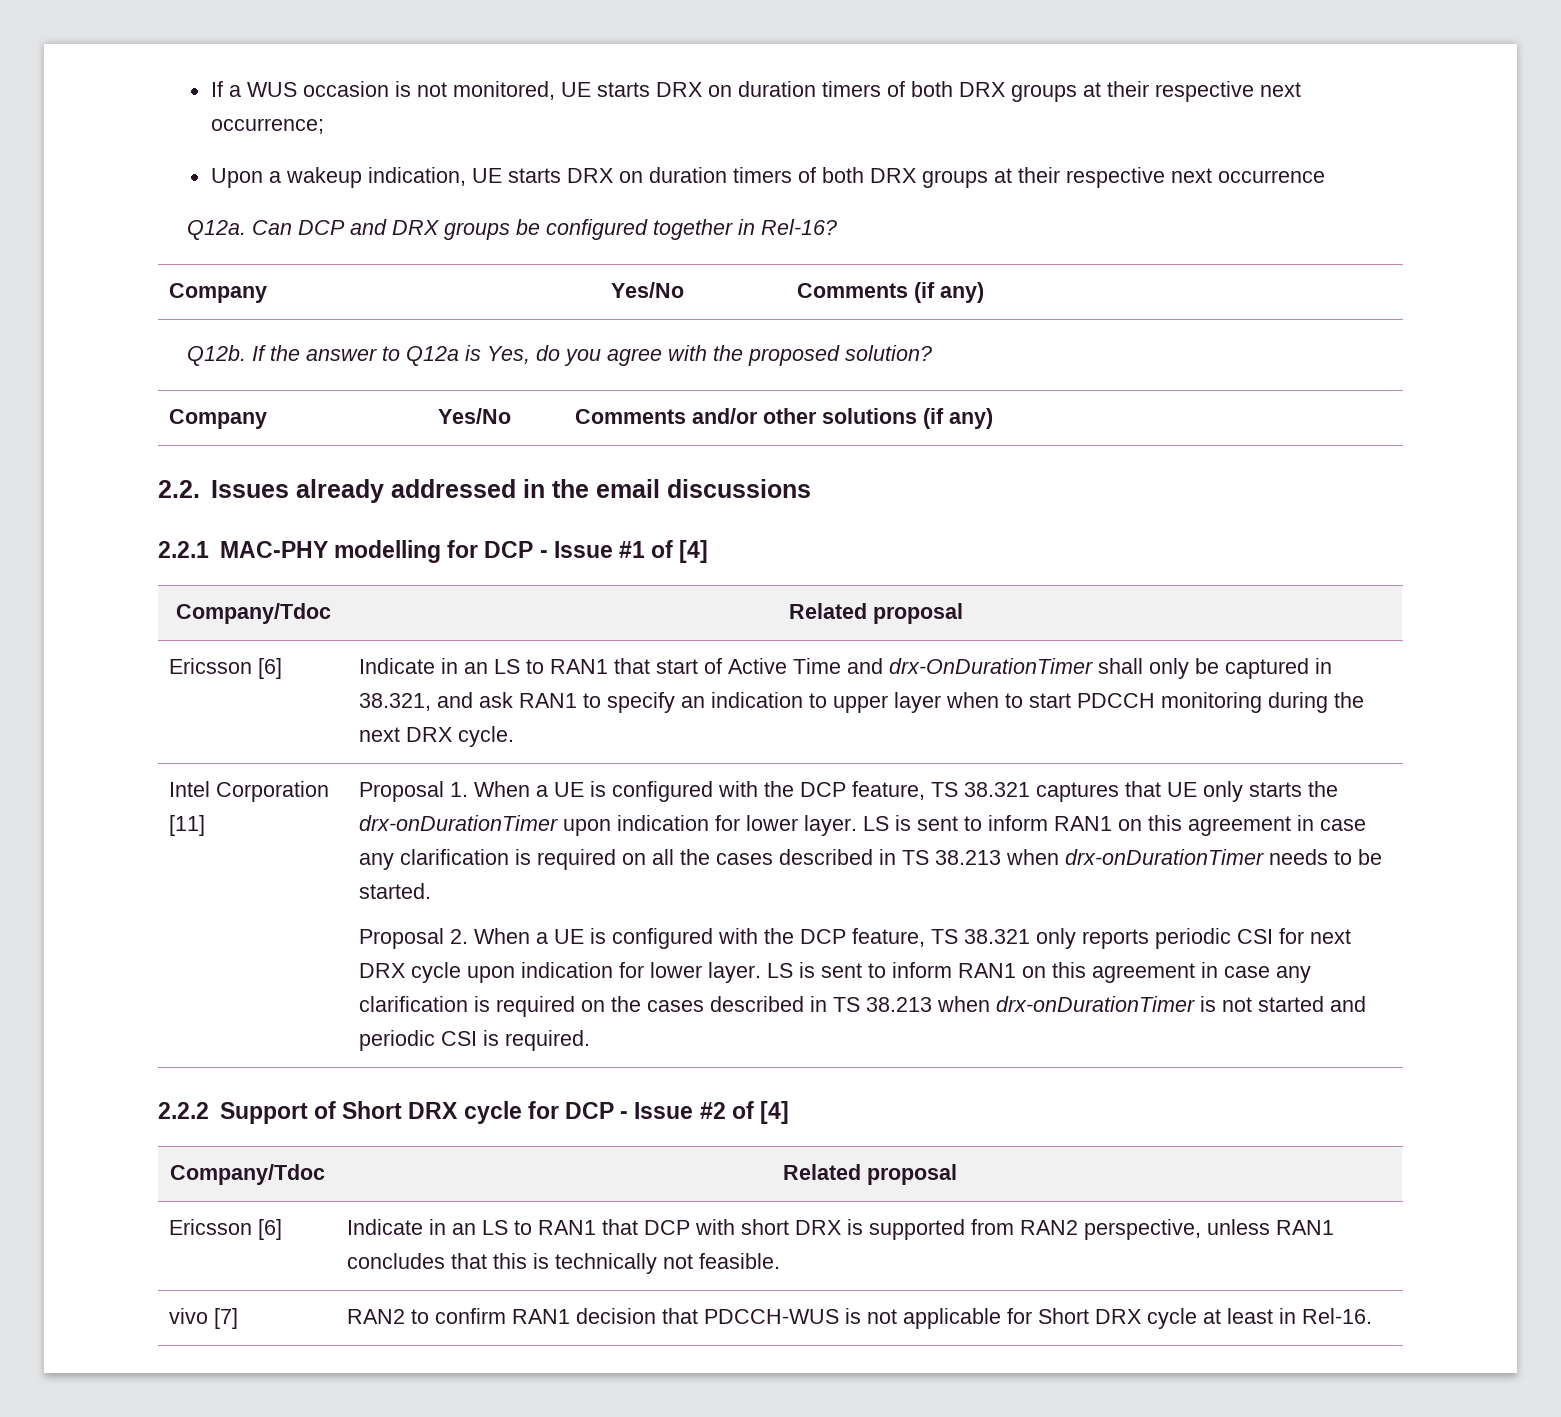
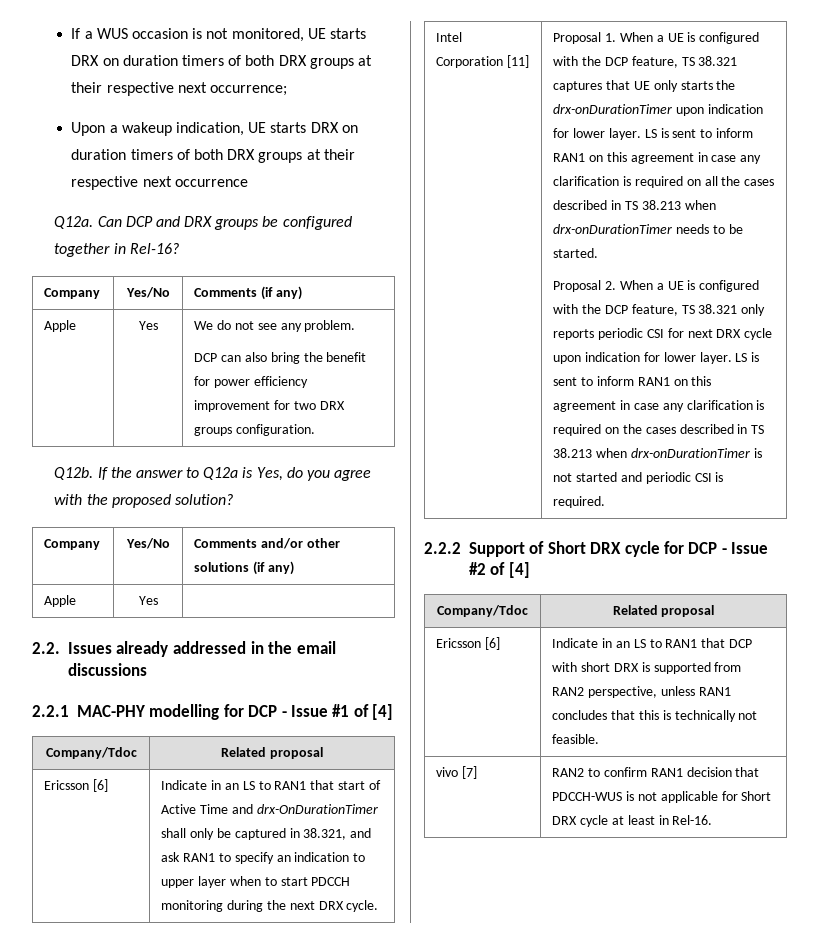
+ Apple | Yes | We do not see any problem.
+ DCP can also bring the benefit for power efficiency improvement for two DRX groups configuration.
  Company | Yes/No | Comments and/or other solutions (if any)
+ Apple | Yes |

